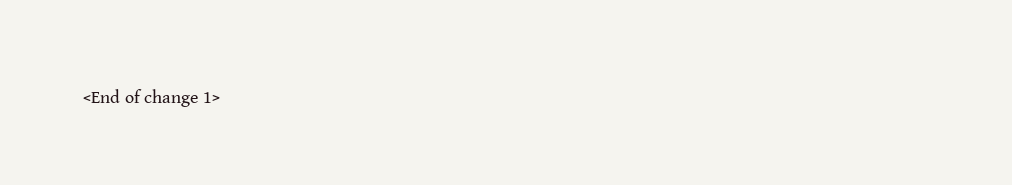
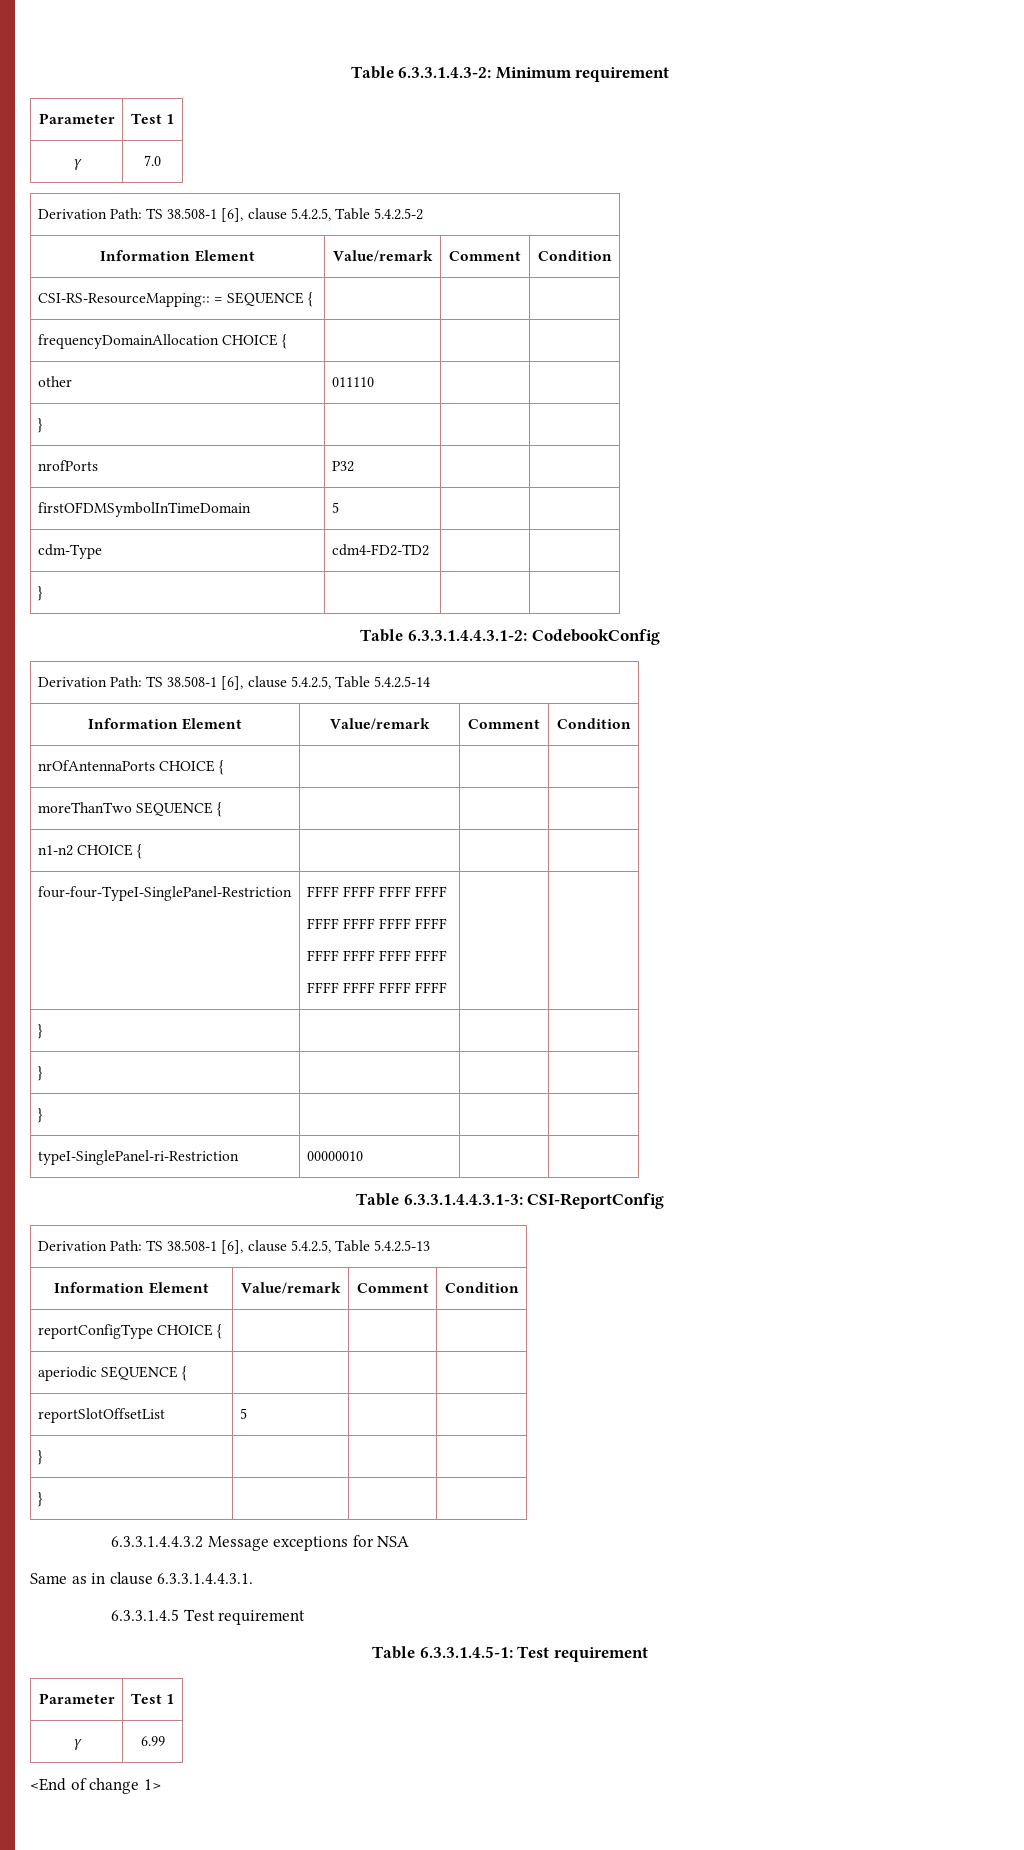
+ Table 6.3.3.1.4.3-2: Minimum requirement
+ Parameter | Test 1
+ γ | 7.0
+ Derivation Path: TS 38.508-1 [6], clause 5.4.2.5, Table 5.4.2.5-2
+ Information Element | Value/remark | Comment | Condition
+ CSI-RS-ResourceMapping:: = SEQUENCE { | | |
+ frequencyDomainAllocation CHOICE { | | |
+ other | 011110 | |
+ } | | |
+ nrofPorts | P32 | |
+ firstOFDMSymbolInTimeDomain | 5 | |
+ cdm-Type | cdm4-FD2-TD2 | |
+ } | | |
+ Table 6.3.3.1.4.4.3.1-2: CodebookConfig
+ Derivation Path: TS 38.508-1 [6], clause 5.4.2.5, Table 5.4.2.5-14
+ Information Element | Value/remark | Comment | Condition
+ nrOfAntennaPorts CHOICE { | | |
+ moreThanTwo SEQUENCE { | | |
+ n1-n2 CHOICE { | | |
+ four-four-TypeI-SinglePanel-Restriction | FFFF FFFF FFFF FFFF
+ FFFF FFFF FFFF FFFF
+ FFFF FFFF FFFF FFFF
+ FFFF FFFF FFFF FFFF | |
+ } | | |
+ } | | |
+ } | | |
+ typeI-SinglePanel-ri-Restriction | 00000010 | |
+ Table 6.3.3.1.4.4.3.1-3: CSI-ReportConfig
+ Derivation Path: TS 38.508-1 [6], clause 5.4.2.5, Table 5.4.2.5-13
+ Information Element | Value/remark | Comment | Condition
+ reportConfigType CHOICE { | | |
+ aperiodic SEQUENCE { | | |
+ reportSlotOffsetList | 5 | |
+ } | | |
+ } | | |
+ 6.3.3.1.4.4.3.2 Message exceptions for NSA
+ Same as in clause 6.3.3.1.4.4.3.1.
+ 6.3.3.1.4.5 Test requirement
+ Table 6.3.3.1.4.5-1: Test requirement
+ Parameter | Test 1
+ γ | 6.99

